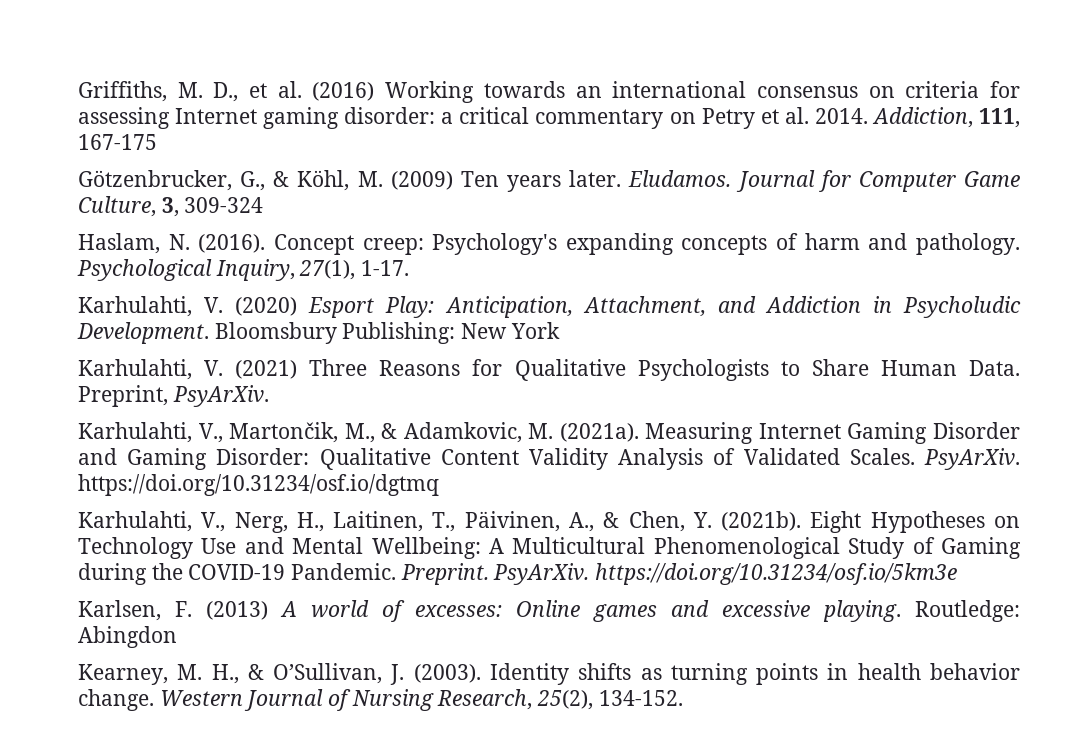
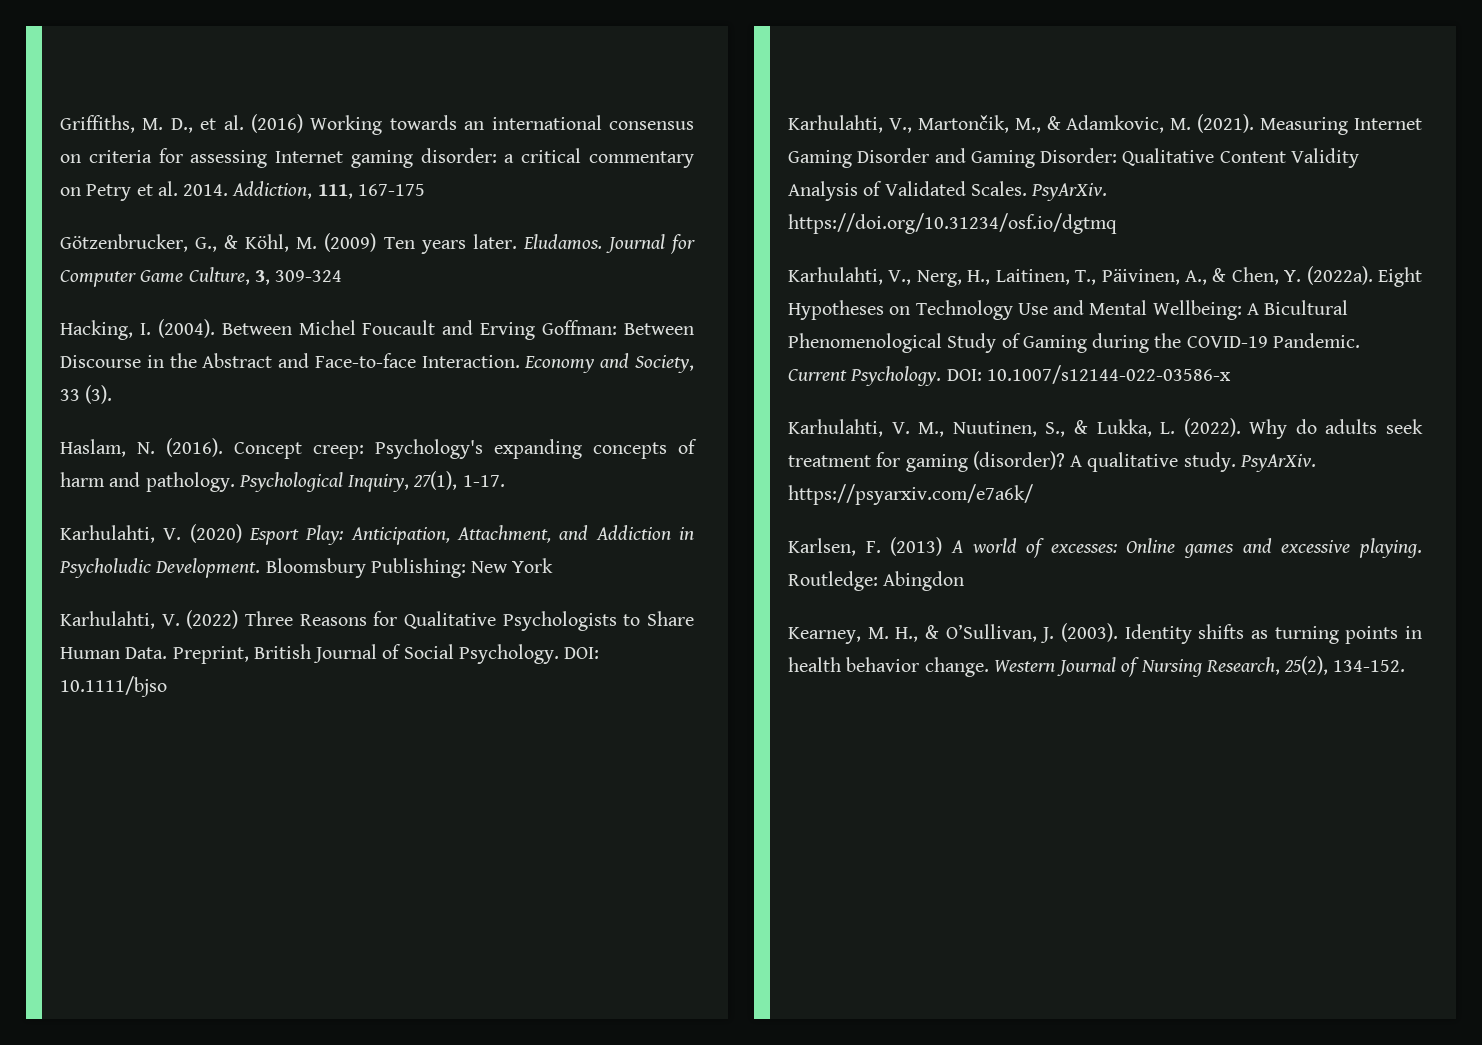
+ Hacking, I. (2004). Between Michel Foucault and Erving Goffman: Between Discourse in the Abstract and Face-to-face Interaction. Economy and Society, 33 (3).
- Karhulahti, V. (2021) Three Reasons for Qualitative Psychologists to Share Human Data.
+ Karhulahti, V. (2022) Three Reasons for Qualitative Psychologists to Share Human Data.
- Preprint, PsyArXiv.
+ Preprint, British Journal of Social Psychology. DOI: 10.1111/bjso
- Karhulahti, V., Martončik, M., & Adamkovic, M. (2021a).
+ Karhulahti, V., Martončik, M., & Adamkovic, M. (2021).
- Karhulahti, V., Nerg, H., Laitinen, T., Päivinen, A., & Chen, Y. (2021b).
+ Karhulahti, V., Nerg, H., Laitinen, T., Päivinen, A., & Chen, Y. (2022a).
- Eight Hypotheses on Technology Use and Mental Wellbeing: A Multicultural Phenomenological Study of Gaming during the COVID-19 Pandemic.
+ Eight Hypotheses on Technology Use and Mental Wellbeing: A Bicultural Phenomenological Study of Gaming during the COVID-19 Pandemic.
- Preprint. PsyArXiv. https://doi.org/10.31234/osf.io/5km3e
+ Current Psychology. DOI: 10.1007/s12144-022-03586-x
+ Karhulahti, V. M., Nuutinen, S., & Lukka, L. (2022). Why do adults seek treatment for gaming (disorder)? A qualitative study. PsyArXiv. https://psyarxiv.com/e7a6k/

